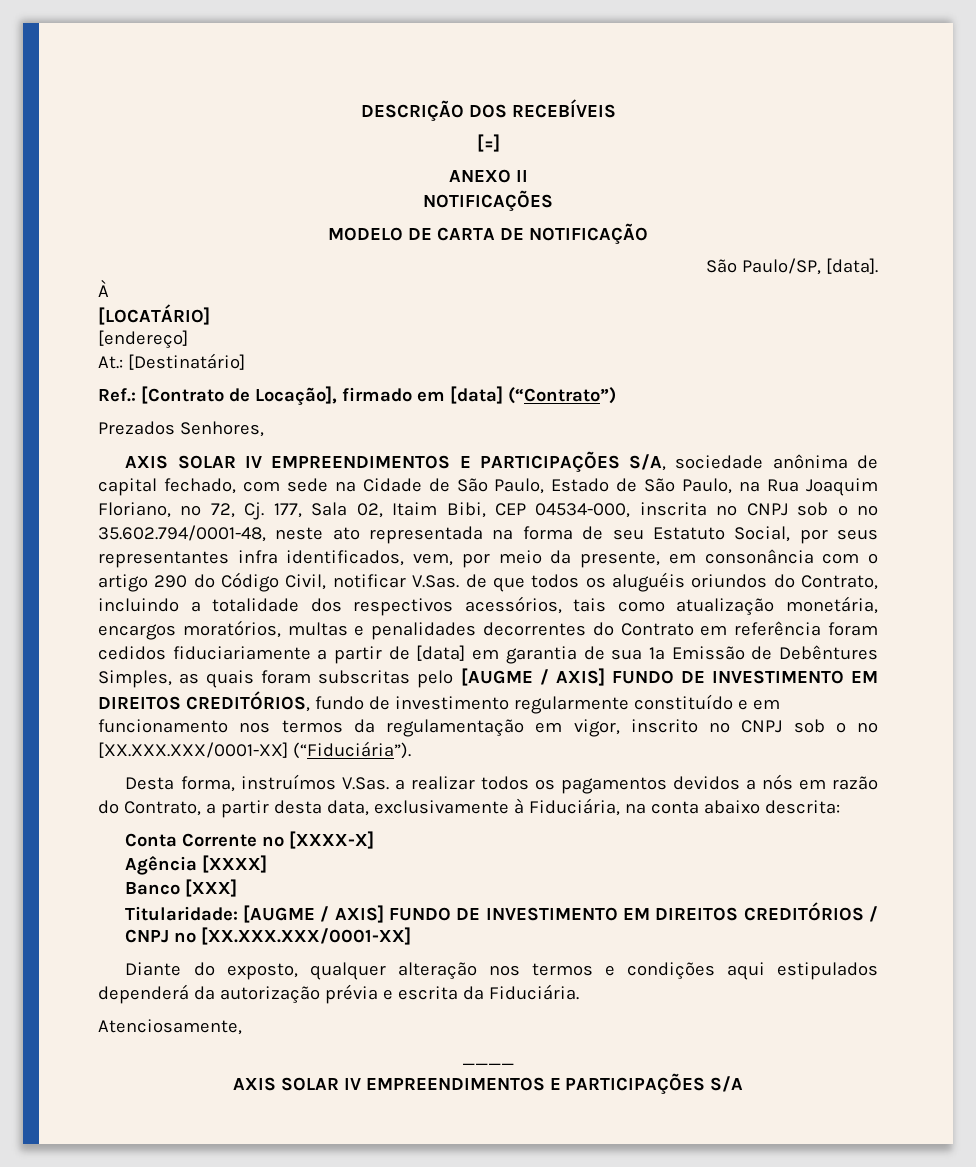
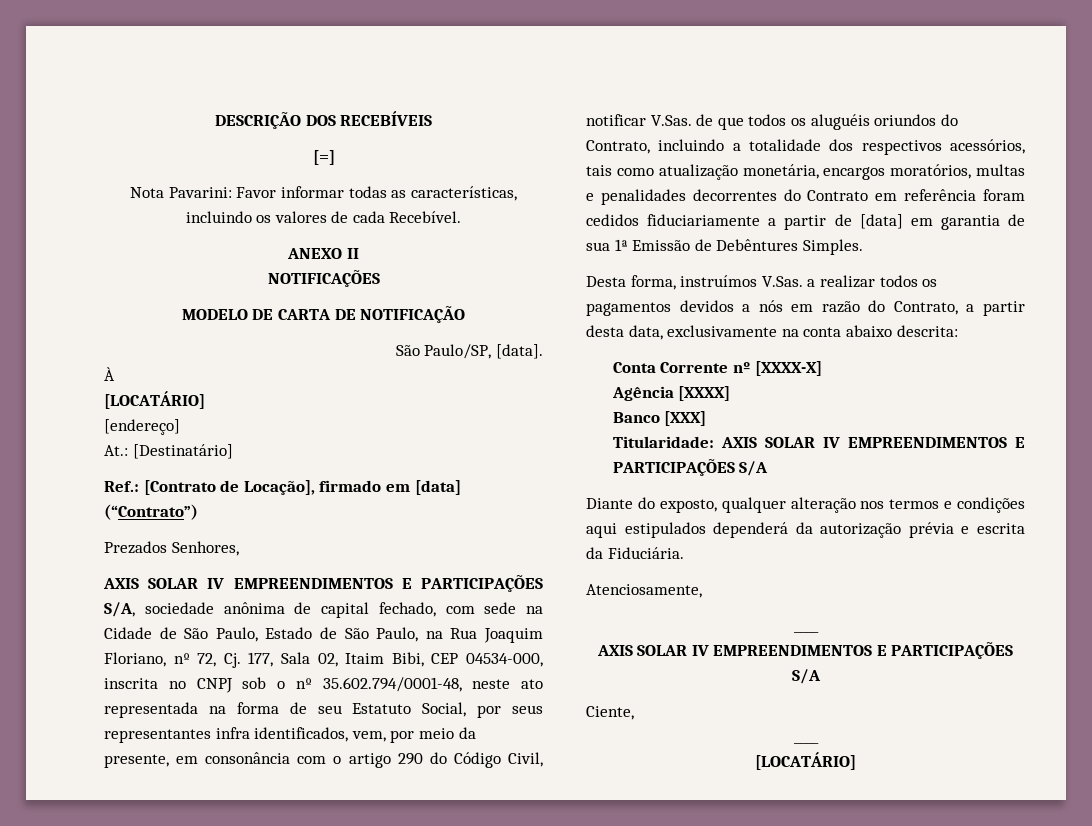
+ Nota Pavarini: Favor informar todas as características, incluindo os valores de cada Recebível.
- AXIS SOLAR IV EMPREENDIMENTOS E PARTICIPAÇÕES S/A, sociedade anônima de capital fechado, com sede na Cidade de São Paulo, Estado de São Paulo, na Rua Joaquim Floriano, nº 72, Cj. 177, Sala 02, Itaim Bibi, CEP 04534-000, inscrita no CNPJ sob o nº 35.602.794/0001-48, neste ato representada na forma de seu Estatuto Social, por seus representantes infra identificados, vem, por meio da presente, em consonância com o artigo 290 do Código Civil, notificar V.Sas. de que todos os aluguéis oriundos do Contrato, incluindo a totalidade dos respectivos acessórios, tais como atualização monetária, encargos moratórios, multas e penalidades decorrentes do Contrato em referência foram cedidos fiduciariamente a partir de [data] em garantia de sua 1ª Emissão de Debêntures Simples, as quais foram subscritas pelo [AUGME / AXIS] FUNDO DE INVESTIMENTO EM DIREITOS CREDITÓRIOS, fundo de investimento regularmente constituído e em funcionamento nos termos da regulamentação em vigor, inscrito no CNPJ sob o nº [XX.XXX.XXX/0001-XX] (“Fiduciária”).
+ AXIS SOLAR IV EMPREENDIMENTOS E PARTICIPAÇÕES S/A, sociedade anônima de capital fechado, com sede na Cidade de São Paulo, Estado de São Paulo, na Rua Joaquim Floriano, nº 72, Cj. 177, Sala 02, Itaim Bibi, CEP 04534-000, inscrita no CNPJ sob o nº 35.602.794/0001-48, neste ato representada na forma de seu Estatuto Social, por seus representantes infra identificados, vem, por meio da presente, em consonância com o artigo 290 do Código Civil, notificar V.Sas. de que todos os aluguéis oriundos do Contrato, incluindo a totalidade dos respectivos acessórios, tais como atualização monetária, encargos moratórios, multas e penalidades decorrentes do Contrato em referência foram cedidos fiduciariamente a partir de [data] em garantia de sua 1ª Emissão de Debêntures Simples.
- Desta forma, instruímos V.Sas. a realizar todos os pagamentos devidos a nós em razão do Contrato, a partir desta data, exclusivamente à Fiduciária, na conta abaixo descrita:
+ Desta forma, instruímos V.Sas. a realizar todos os pagamentos devidos a nós em razão do Contrato, a partir desta data, exclusivamente na conta abaixo descrita:
- Titularidade: [AUGME / AXIS] FUNDO DE INVESTIMENTO EM DIREITOS CREDITÓRIOS / CNPJ nº [XX.XXX.XXX/0001-XX]
+ Titularidade: AXIS SOLAR IV EMPREENDIMENTOS E PARTICIPAÇÕES S/A
+ Ciente,
+ ____
+ [LOCATÁRIO]

